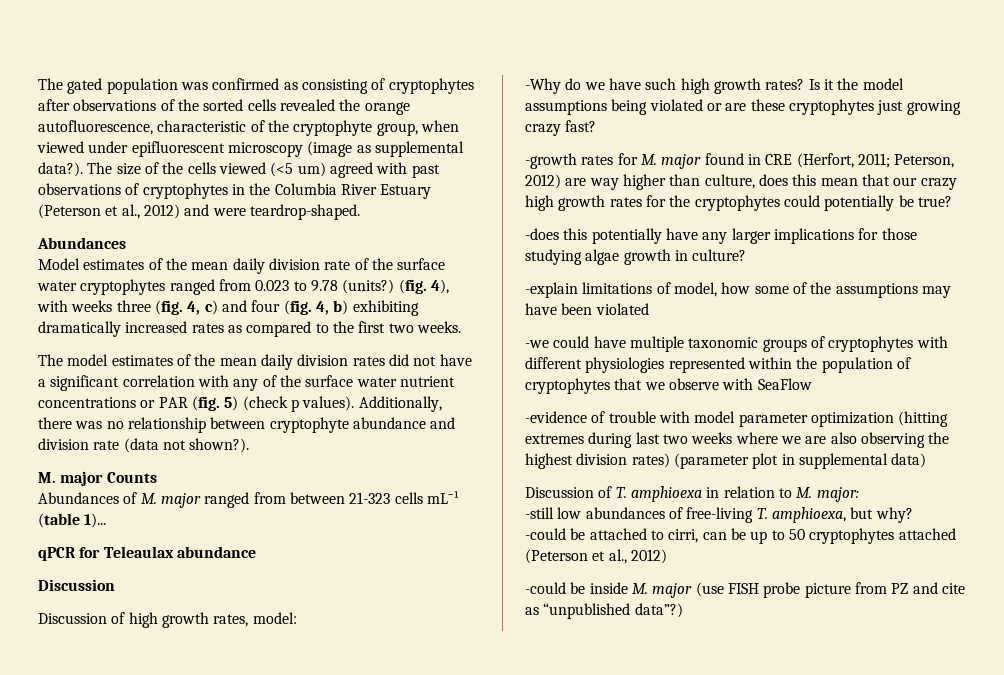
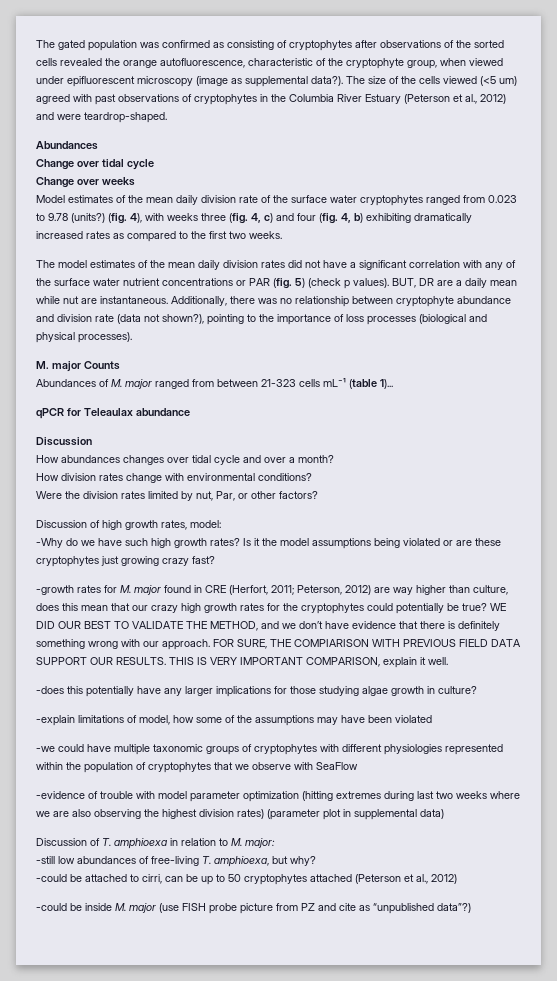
+ Change over tidal cycle
+ Change over weeks
+ BUT, DR are a daily mean while nut are instantaneous.
- Additionally, there was no relationship between cryptophyte abundance and division rate (data not shown?).
+ Additionally, there was no relationship between cryptophyte abundance and division rate (data not shown?), pointing to the importance of loss processes (biological and physical processes).
+ How abundances changes over tidal cycle and over a month?
+ How division rates change with environmental conditions?
+ Were the division rates limited by nut, Par, or other factors?
+ WE DID OUR BEST TO VALIDATE THE METHOD, and we don’t have evidence that there is definitely something wrong with our approach. FOR SURE, THE COMPIARISON WITH PREVIOUS FIELD DATA SUPPORT OUR RESULTS. THIS IS VERY IMPORTANT COMPARISON, explain it well.

